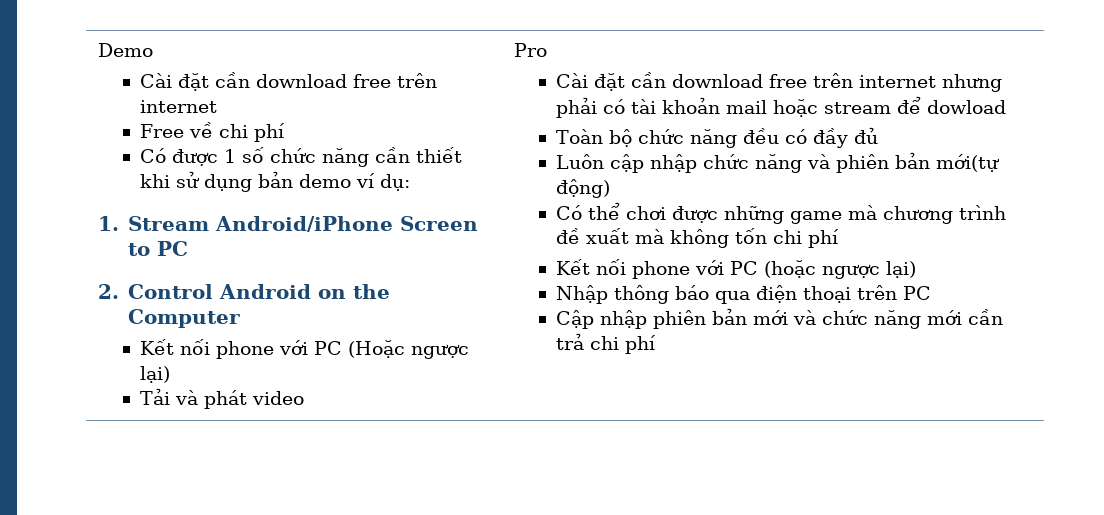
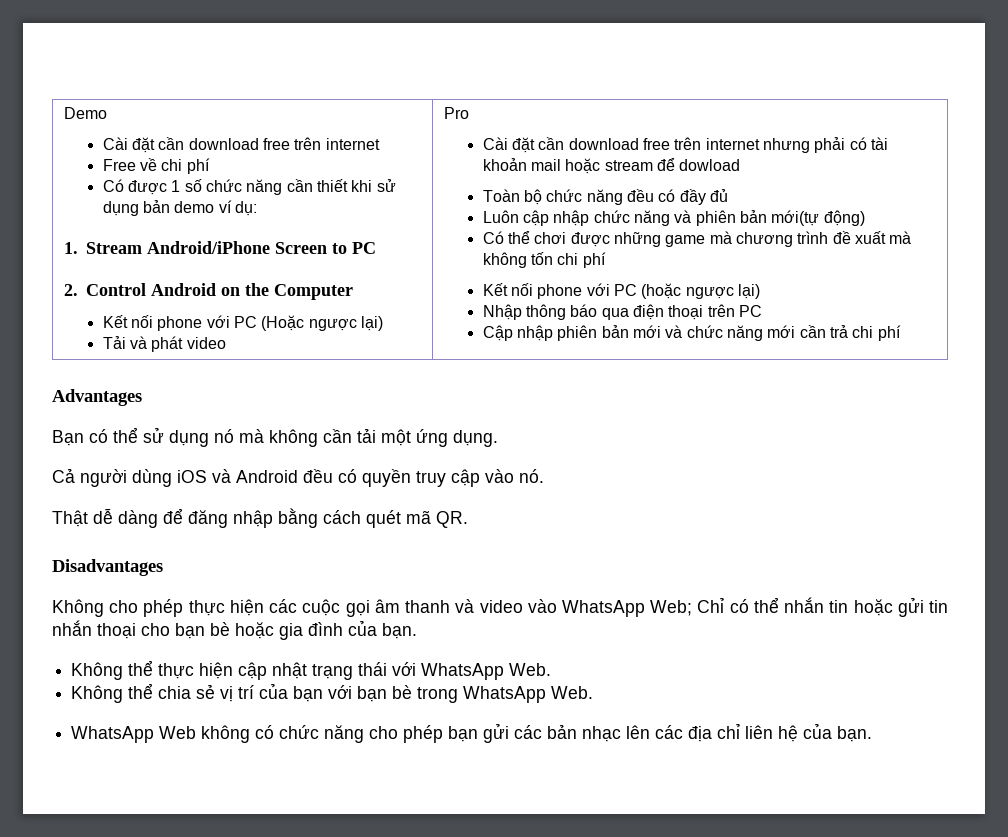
+ Advantages
+ Bạn có thể sử dụng nó mà không cần tải một ứng dụng.
+ Cả người dùng iOS và Android đều có quyền truy cập vào nó.
+ Thật dễ dàng để đăng nhập bằng cách quét mã QR.
+ Disadvantages
+ Không cho phép thực hiện các cuộc gọi âm thanh và video vào WhatsApp Web; Chỉ có thể nhắn tin hoặc gửi tin nhắn thoại cho bạn bè hoặc gia đình của bạn.
+ Không thể thực hiện cập nhật trạng thái với WhatsApp Web.
+ Không thể chia sẻ vị trí của bạn với bạn bè trong WhatsApp Web.
+ WhatsApp Web không có chức năng cho phép bạn gửi các bản nhạc lên các địa chỉ liên hệ của bạn.

